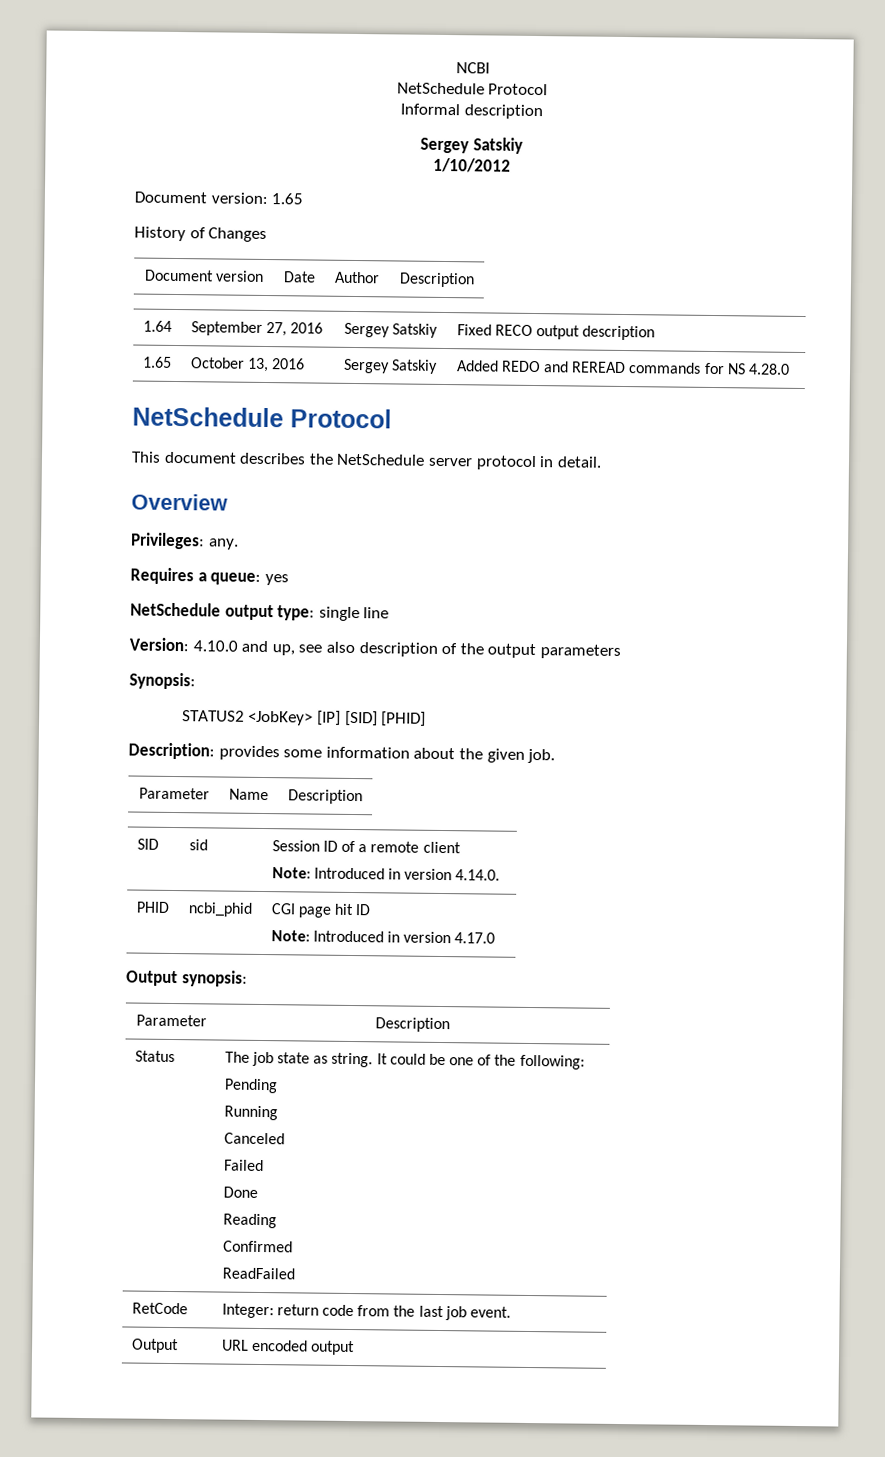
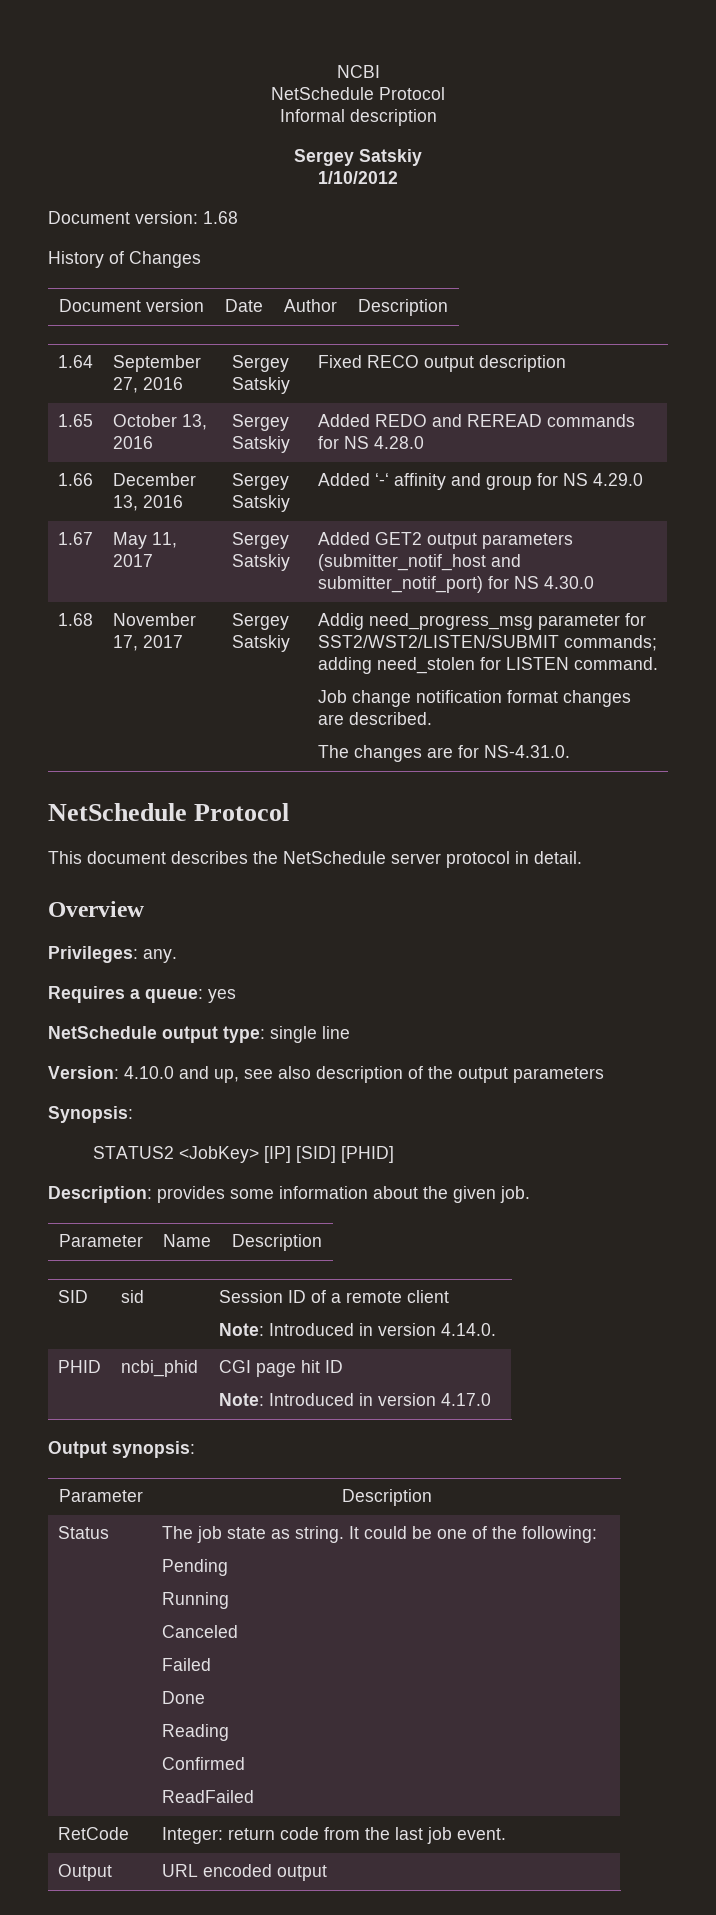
- Document version: 1.65
+ Document version: 1.68
+ 1.66 | December 13, 2016 | Sergey Satskiy | Added ‘-‘ affinity and group for NS 4.29.0
+ 1.67 | May 11, 2017 | Sergey Satskiy | Added GET2 output parameters (submitter_notif_host and submitter_notif_port) for NS 4.30.0
+ 1.68 | November 17, 2017 | Sergey Satskiy | Addig need_progress_msg parameter for SST2/WST2/LISTEN/SUBMIT commands; adding need_stolen for LISTEN command.
+ Job change notification format changes are described.
+ The changes are for NS-4.31.0.

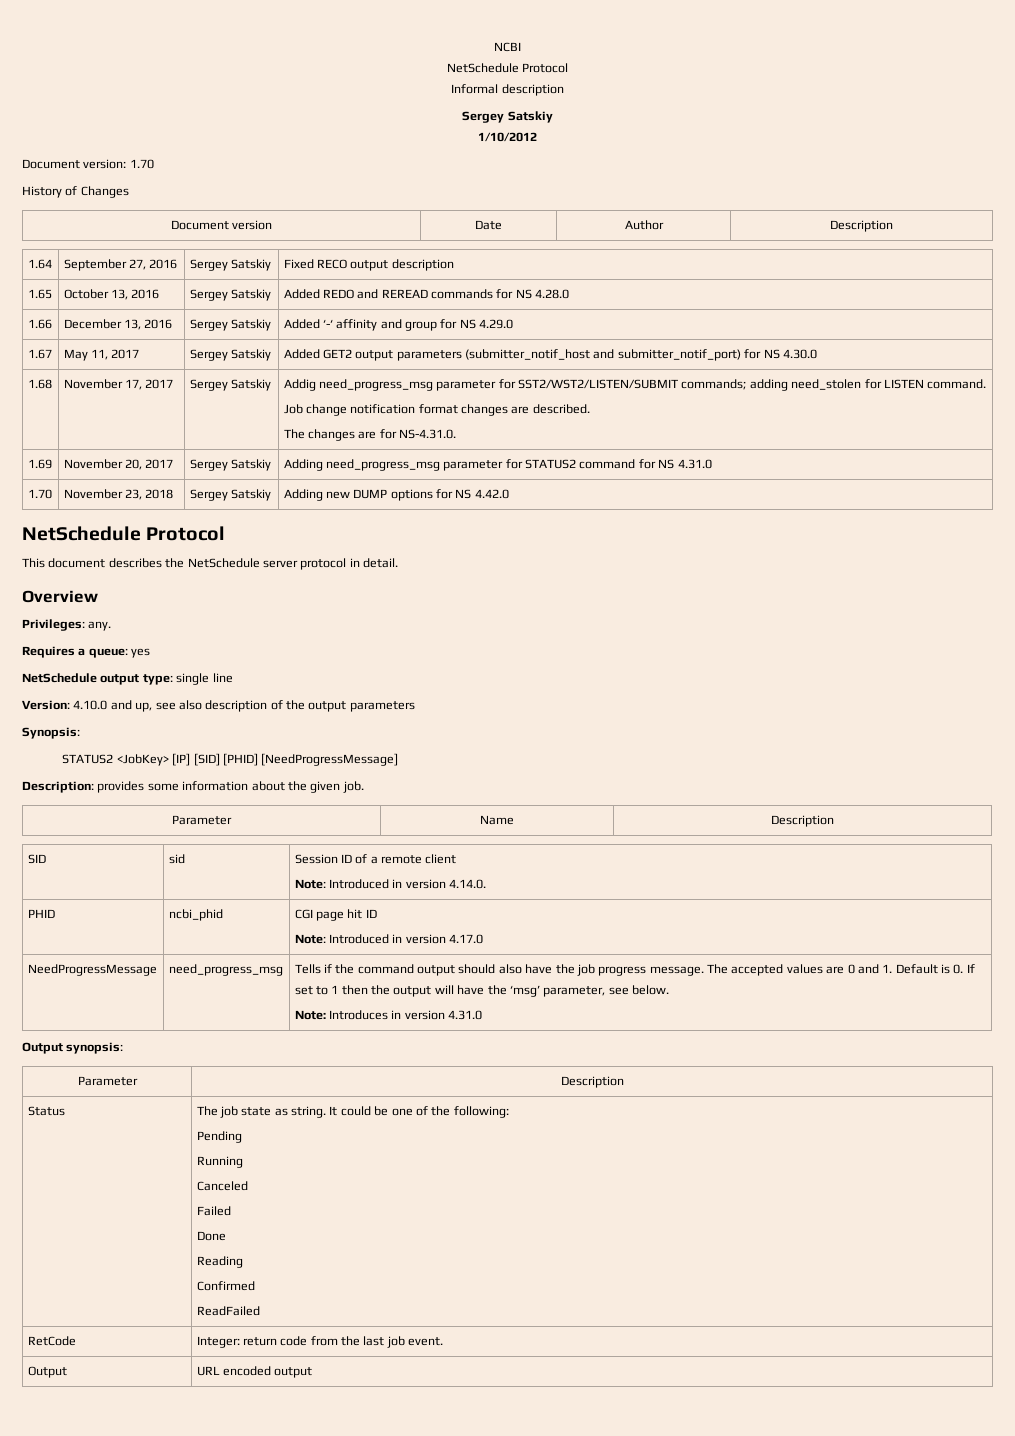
- Document version: 1.68
+ Document version: 1.70
+ 1.69 | November 20, 2017 | Sergey Satskiy | Adding need_progress_msg parameter for STATUS2 command for NS 4.31.0
+ 1.70 | November 23, 2018 | Sergey Satskiy | Adding new DUMP options for NS 4.42.0
- STATUS2 <JobKey> [IP] [SID] [PHID]
+ STATUS2 <JobKey> [IP] [SID] [PHID] [NeedProgressMessage]
+ NeedProgressMessage | need_progress_msg | Tells if the command output should also have the job progress message. The accepted values are 0 and 1. Default is 0. If set to 1 then the output will have the ‘msg’ parameter, see below.
+ Note: Introduces in version 4.31.0

